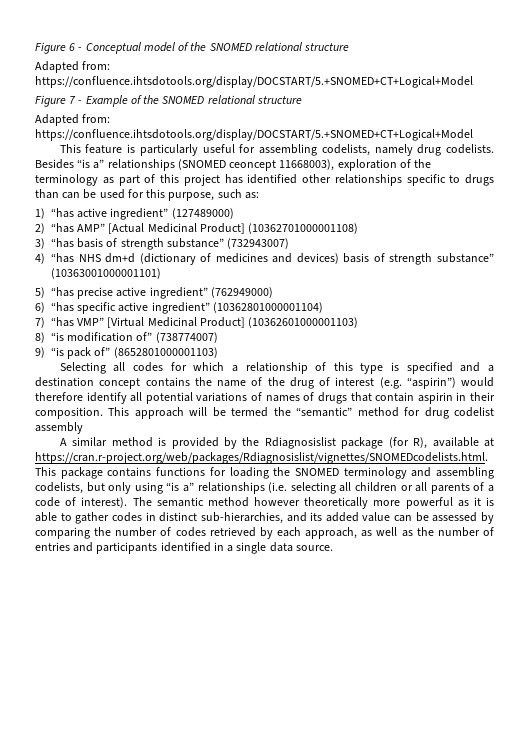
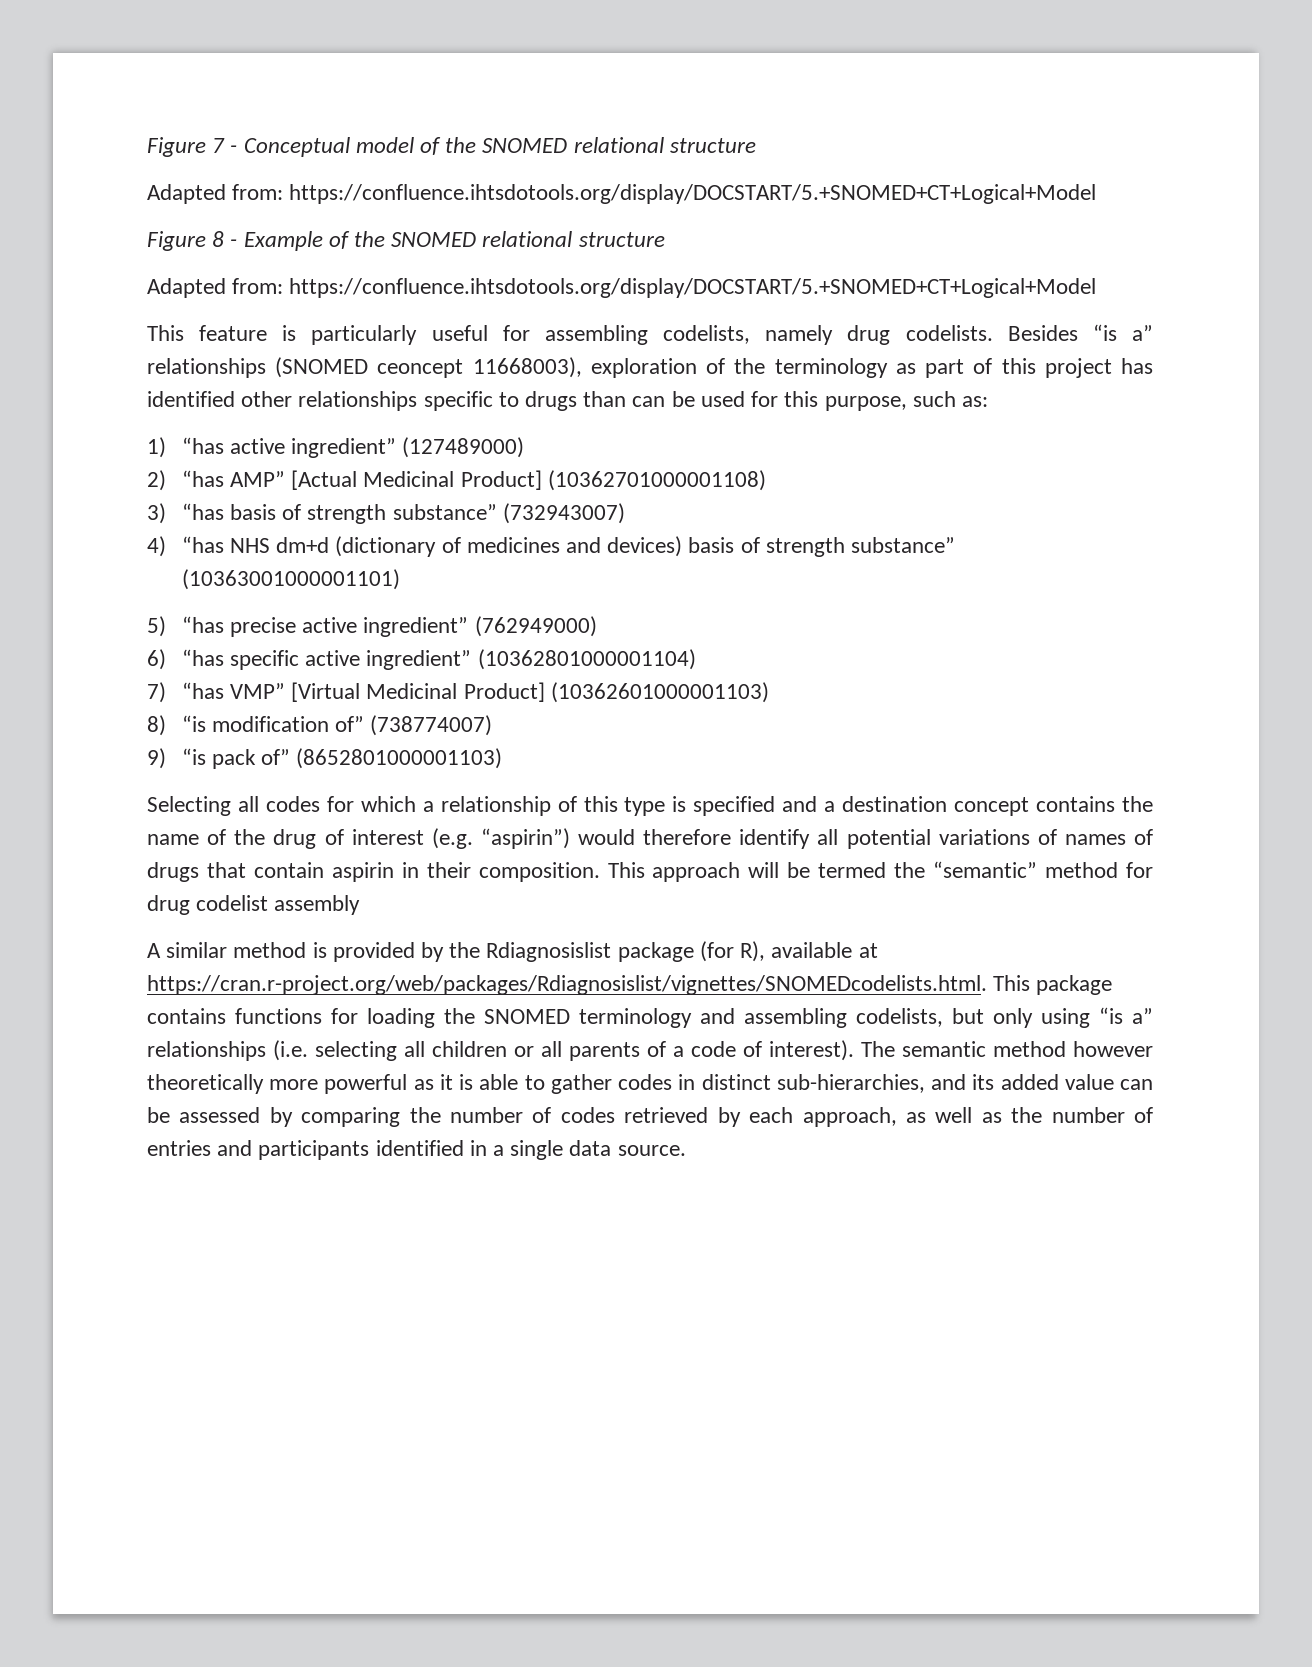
- Figure 6 - Conceptual model of the SNOMED relational structure
+ Figure 7 - Conceptual model of the SNOMED relational structure
- Figure 7 - Example of the SNOMED relational structure
+ Figure 8 - Example of the SNOMED relational structure

